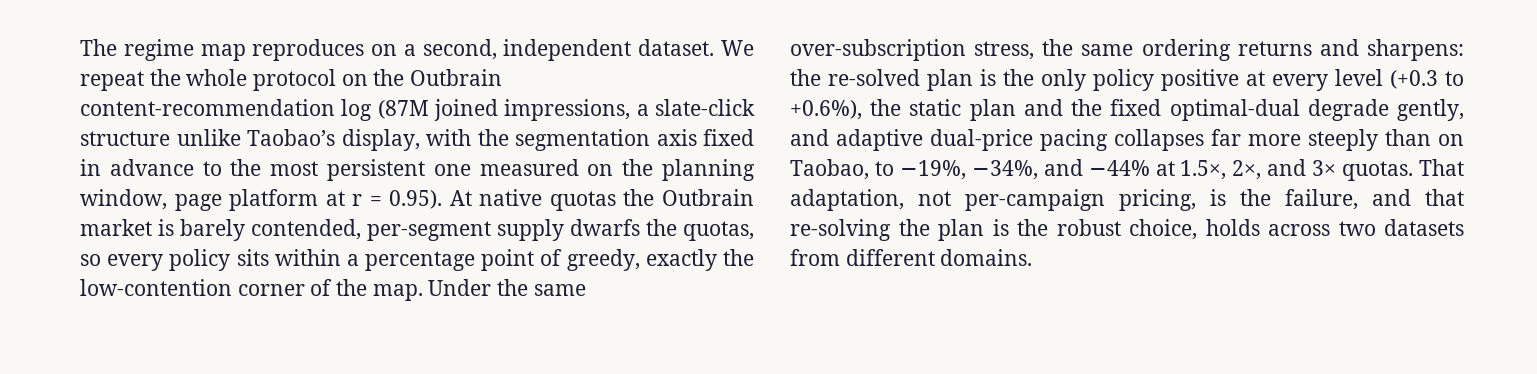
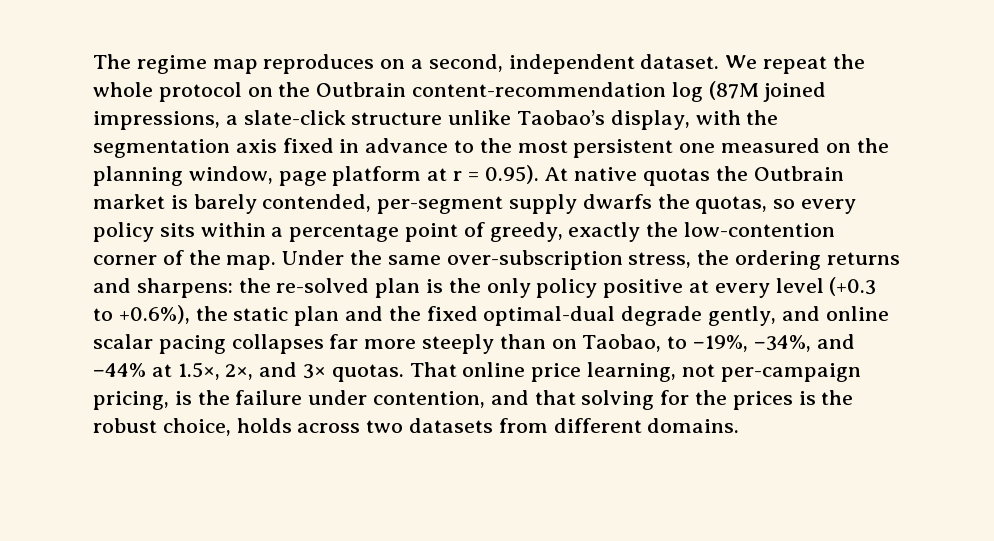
- Under the same over-subscription stress, the same ordering returns and sharpens: the re-solved plan is the only policy positive at every level (+0.3 to +0.6%), the static plan and the fixed optimal-dual degrade gently, and adaptive dual-price pacing collapses far more steeply than on Taobao, to −19%, −34%, and −44% at 1.5×, 2×, and 3× quotas.
+ Under the same over-subscription stress, the ordering returns and sharpens: the re-solved plan is the only policy positive at every level (+0.3 to +0.6%), the static plan and the fixed optimal-dual degrade gently, and online scalar pacing collapses far more steeply than on Taobao, to −19%, −34%, and −44% at 1.5×, 2×, and 3× quotas.
- That adaptation, not per-campaign pricing, is the failure, and that re-solving the plan is the robust choice, holds across two datasets from different domains.
+ That online price learning, not per-campaign pricing, is the failure under contention, and that solving for the prices is the robust choice, holds across two datasets from different domains.

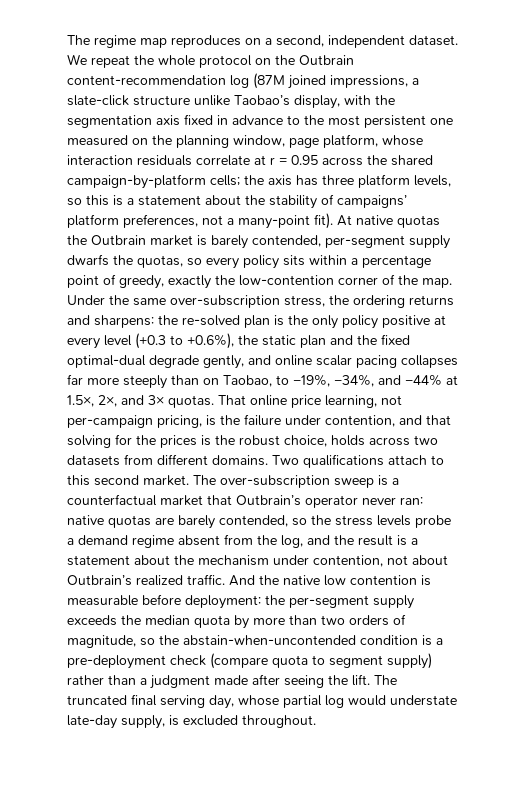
- We repeat the whole protocol on the Outbrain content-recommendation log (87M joined impressions, a slate-click structure unlike Taobao’s display, with the segmentation axis fixed in advance to the most persistent one measured on the planning window, page platform at r = 0.95). At native quotas the Outbrain market is barely contended, per-segment supply dwarfs the quotas, so every policy sits within a percentage point of greedy, exactly the low-contention corner of the map.
+ We repeat the whole protocol on the Outbrain content-recommendation log (87M joined impressions, a slate-click structure unlike Taobao’s display, with the segmentation axis fixed in advance to the most persistent one measured on the planning window, page platform, whose interaction residuals correlate at r = 0.95 across the shared campaign-by-platform cells; the axis has three platform levels, so this is a statement about the stability of campaigns’ platform preferences, not a many-point fit). At native quotas the Outbrain market is barely contended, per-segment supply dwarfs the quotas, so every policy sits within a percentage point of greedy, exactly the low-contention corner of the map.
+ Two qualifications attach to this second market. The over-subscription sweep is a counterfactual market that Outbrain’s operator never ran: native quotas are barely contended, so the stress levels probe a demand regime absent from the log, and the result is a statement about the mechanism under contention, not about Outbrain’s realized traffic. And the native low contention is measurable before deployment: the per-segment supply exceeds the median quota by more than two orders of magnitude, so the abstain-when-uncontended condition is a pre-deployment check (compare quota to segment supply) rather than a judgment made after seeing the lift. The truncated final serving day, whose partial log would understate late-day supply, is excluded throughout.

